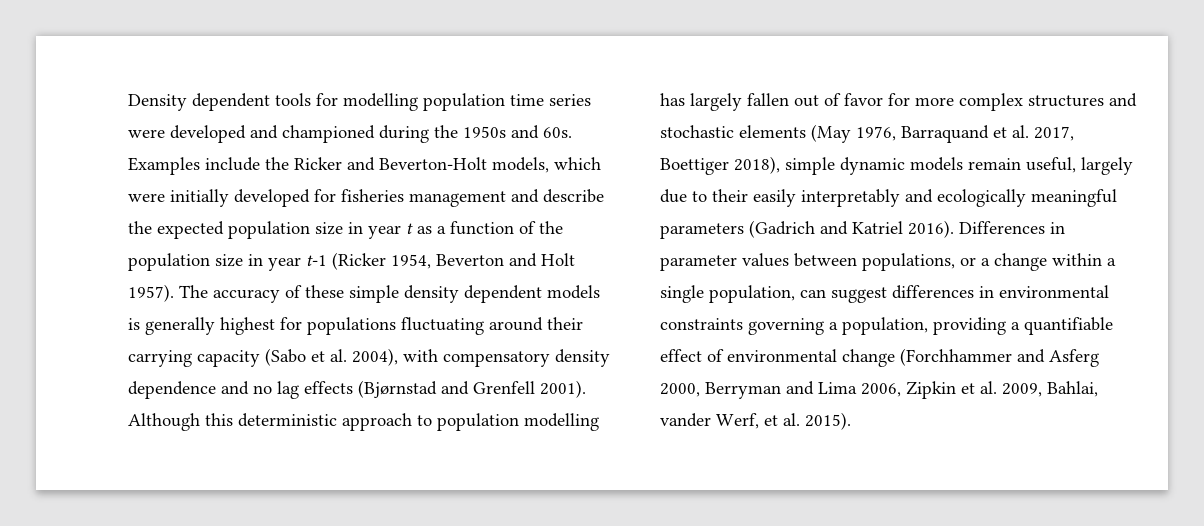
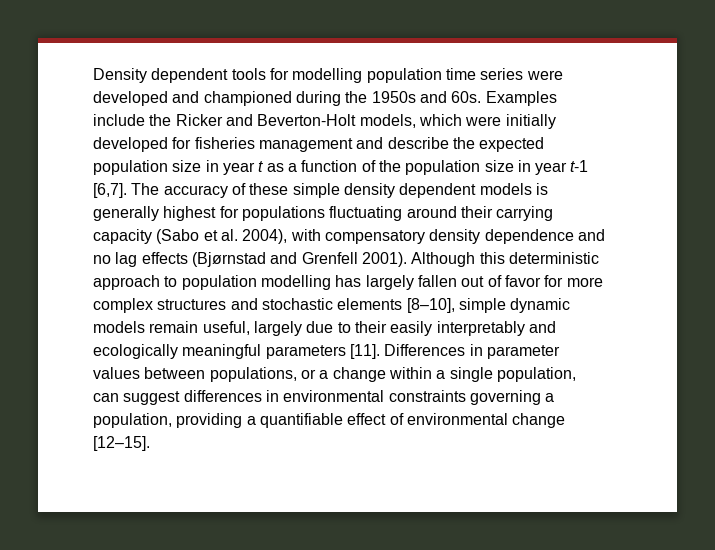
- Examples include the Ricker and Beverton-Holt models, which were initially developed for fisheries management and describe the expected population size in year t as a function of the population size in year t-1 (Ricker 1954, Beverton and Holt 1957).
+ Examples include the Ricker and Beverton-Holt models, which were initially developed for fisheries management and describe the expected population size in year t as a function of the population size in year t-1 [6,7].
- Although this deterministic approach to population modelling has largely fallen out of favor for more complex structures and stochastic elements (May 1976, Barraquand et al. 2017, Boettiger 2018), simple dynamic models remain useful, largely due to their easily interpretably and ecologically meaningful parameters (Gadrich and Katriel 2016).
+ Although this deterministic approach to population modelling has largely fallen out of favor for more complex structures and stochastic elements [8–10], simple dynamic models remain useful, largely due to their easily interpretably and ecologically meaningful parameters [11].
- Differences in parameter values between populations, or a change within a single population, can suggest differences in environmental constraints governing a population, providing a quantifiable effect of environmental change (Forchhammer and Asferg 2000, Berryman and Lima 2006, Zipkin et al. 2009, Bahlai, vander Werf, et al. 2015).
+ Differences in parameter values between populations, or a change within a single population, can suggest differences in environmental constraints governing a population, providing a quantifiable effect of environmental change [12–15].

